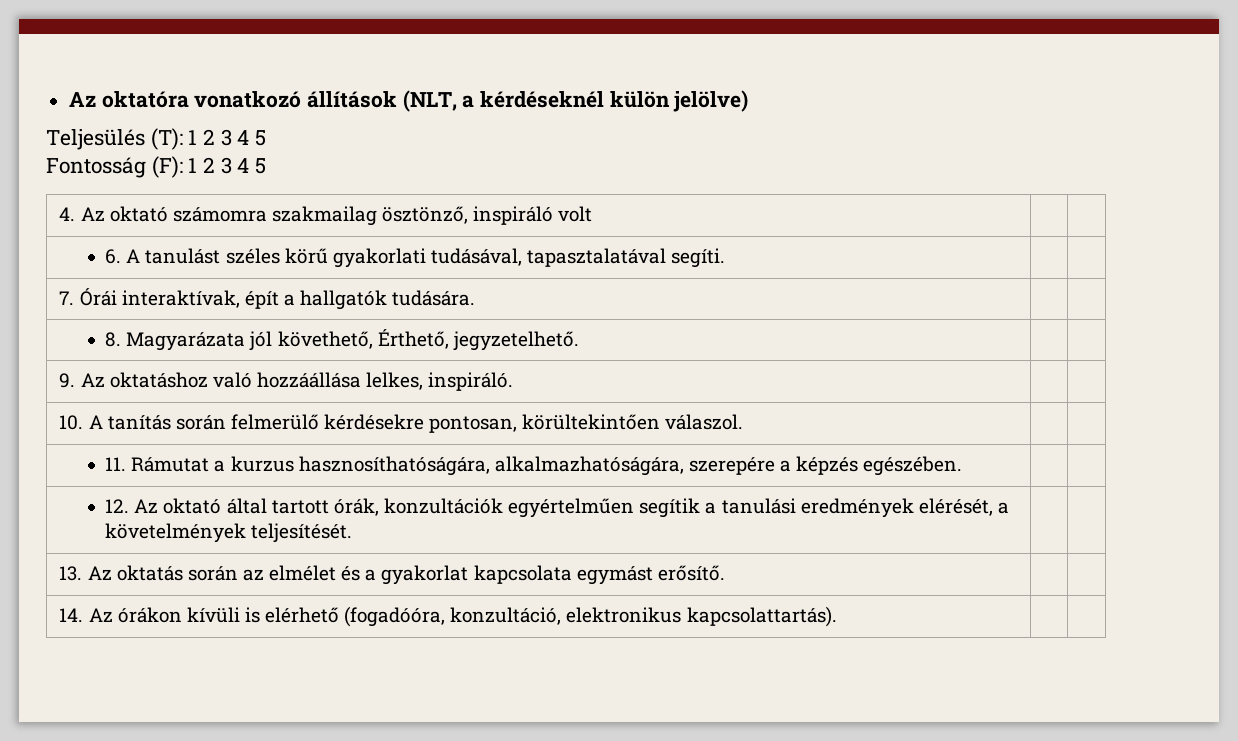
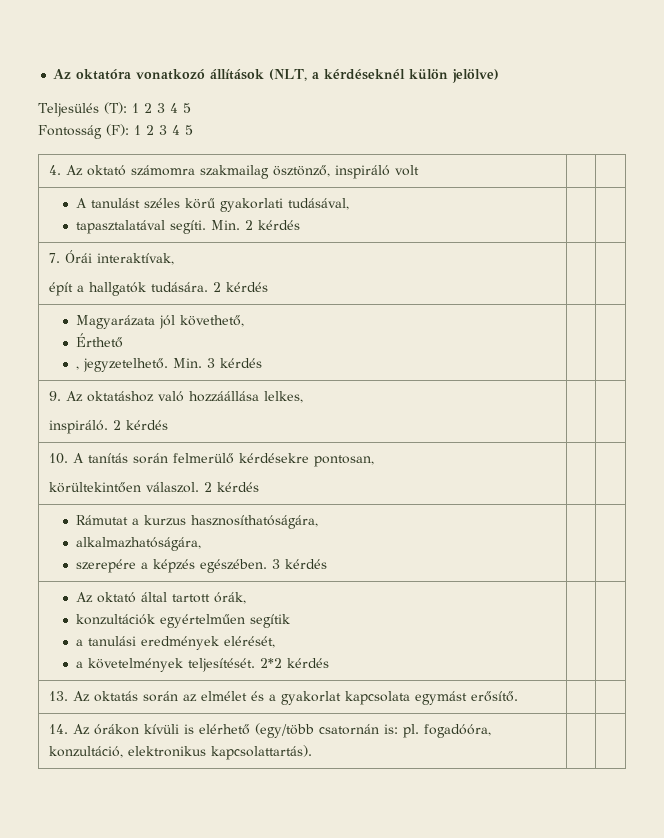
- 6. A tanulást széles körű gyakorlati tudásával, tapasztalatával segíti. | |
+ A tanulást széles körű gyakorlati tudásával,
+ tapasztalatával segíti. Min. 2 kérdés | |
- 7. Órái interaktívak, épít a hallgatók tudására. | |
- 8. Magyarázata jól követhető, Érthető, jegyzetelhető. | |
+ 7. Órái interaktívak,
+ épít a hallgatók tudására. 2 kérdés | |
+ Magyarázata jól követhető,
+ Érthető
+ , jegyzetelhető. Min. 3 kérdés | |
- 9. Az oktatáshoz való hozzáállása lelkes, inspiráló. | |
+ 9. Az oktatáshoz való hozzáállása lelkes,
+ inspiráló. 2 kérdés | |
- 10. A tanítás során felmerülő kérdésekre pontosan, körültekintően válaszol. | |
- 11. Rámutat a kurzus hasznosíthatóságára, alkalmazhatóságára, szerepére a képzés egészében. | |
- 12. Az oktató által tartott órák, konzultációk egyértelműen segítik a tanulási eredmények elérését, a követelmények teljesítését. | |
+ 10. A tanítás során felmerülő kérdésekre pontosan,
+ körültekintően válaszol. 2 kérdés | |
+ Rámutat a kurzus hasznosíthatóságára,
+ alkalmazhatóságára,
+ szerepére a képzés egészében. 3 kérdés | |
+ Az oktató által tartott órák,
+ konzultációk egyértelműen segítik
+ a tanulási eredmények elérését,
+ a követelmények teljesítését. 2*2 kérdés | |
- 14. Az órákon kívüli is elérhető (fogadóóra, konzultáció, elektronikus kapcsolattartás). | |
+ 14. Az órákon kívüli is elérhető (egy/több csatornán is: pl. fogadóóra, konzultáció, elektronikus kapcsolattartás). | |

